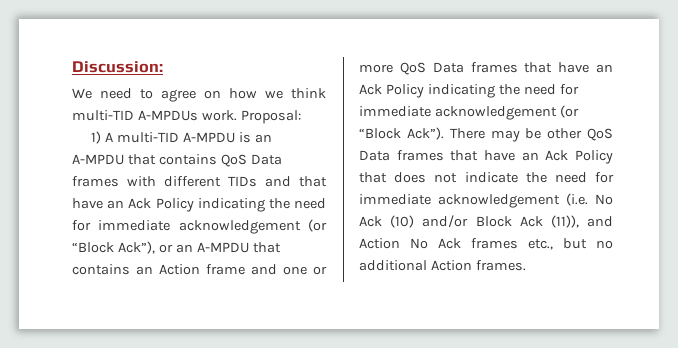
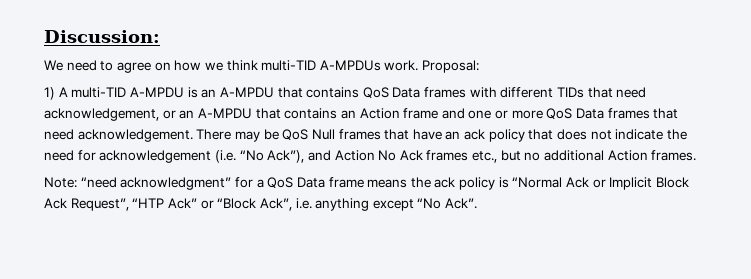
- 1) A multi-TID A-MPDU is an A-MPDU that contains QoS Data frames with different TIDs and that have an Ack Policy indicating the need for immediate acknowledgement (or “Block Ack”), or an A-MPDU that contains an Action frame and one or more QoS Data frames that have an Ack Policy indicating the need for immediate acknowledgement (or “Block Ack”). There may be other QoS Data frames that have an Ack Policy that does not indicate the need for immediate acknowledgement (i.e. No Ack (10) and/or Block Ack (11)), and Action No Ack frames etc., but no additional Action frames.
+ 1) A multi-TID A-MPDU is an A-MPDU that contains QoS Data frames with different TIDs that need acknowledgement, or an A-MPDU that contains an Action frame and one or more QoS Data frames that need acknowledgement. There may be QoS Null frames that have an ack policy that does not indicate the need for acknowledgement (i.e. “No Ack”), and Action No Ack frames etc., but no additional Action frames.
+ Note: “need acknowledgment” for a QoS Data frame means the ack policy is “Normal Ack or Implicit Block Ack Request”, “HTP Ack” or “Block Ack”, i.e. anything except “No Ack”.

